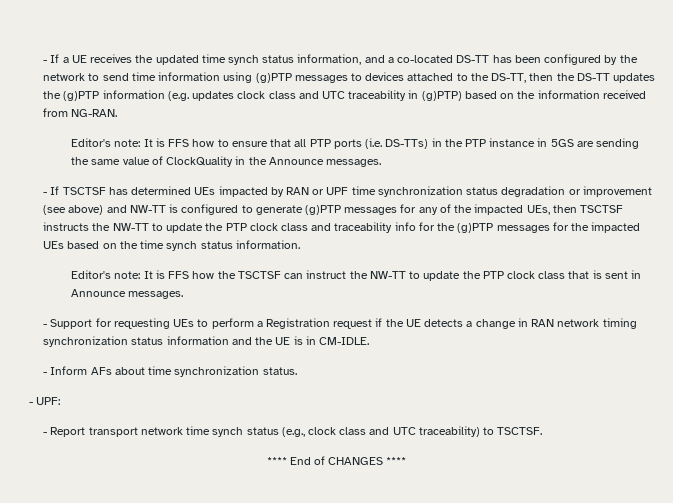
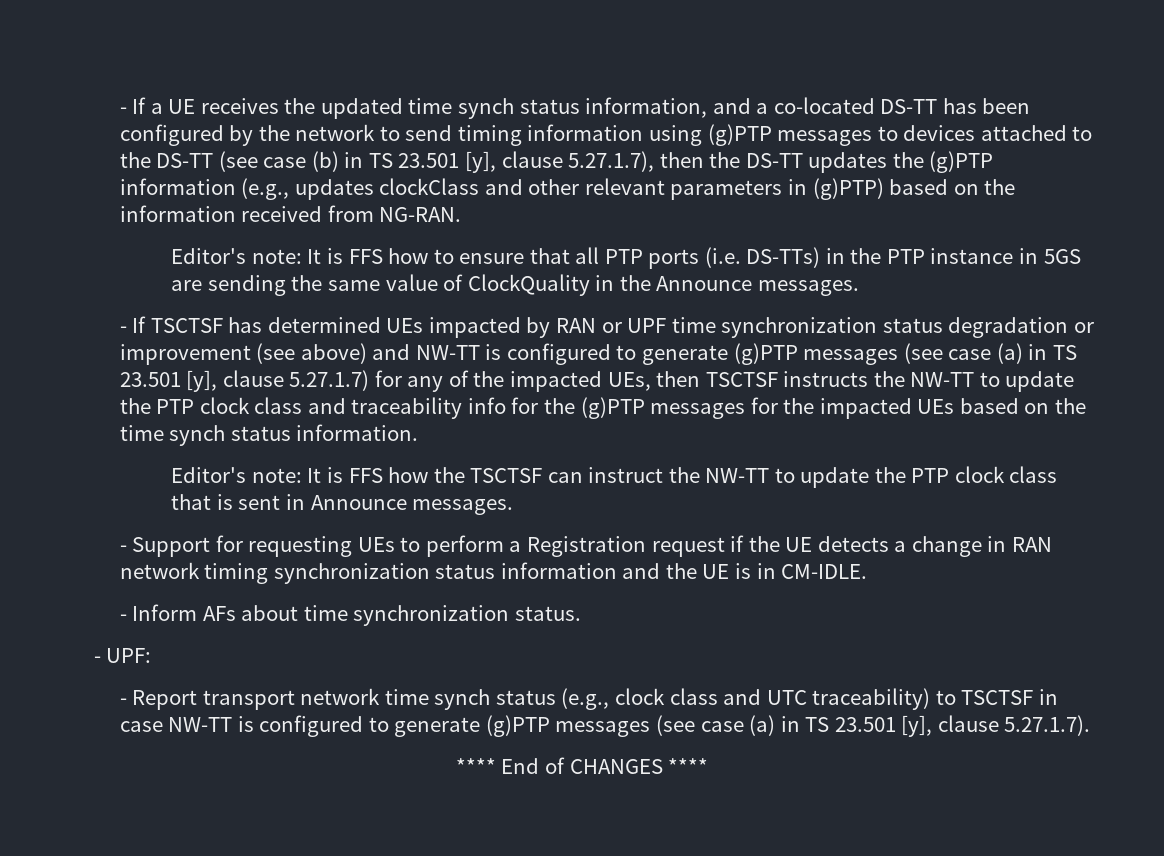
- - If a UE receives the updated time synch status information, and a co-located DS-TT has been configured by the network to send time information using (g)PTP messages to devices attached to the DS-TT, then the DS-TT updates the (g)PTP information (e.g. updates clock class and UTC traceability in (g)PTP) based on the information received from NG-RAN.
+ - If a UE receives the updated time synch status information, and a co-located DS-TT has been configured by the network to send timing information using (g)PTP messages to devices attached to the DS-TT (see case (b) in TS 23.501 [y], clause 5.27.1.7), then the DS-TT updates the (g)PTP information (e.g., updates clockClass and other relevant parameters in (g)PTP) based on the information received from NG-RAN.
- - If TSCTSF has determined UEs impacted by RAN or UPF time synchronization status degradation or improvement (see above) and NW-TT is configured to generate (g)PTP messages for any of the impacted UEs, then TSCTSF instructs the NW-TT to update the PTP clock class and traceability info for the (g)PTP messages for the impacted UEs based on the time synch status information.
+ - If TSCTSF has determined UEs impacted by RAN or UPF time synchronization status degradation or improvement (see above) and NW-TT is configured to generate (g)PTP messages (see case (a) in TS 23.501 [y], clause 5.27.1.7) for any of the impacted UEs, then TSCTSF instructs the NW-TT to update the PTP clock class and traceability info for the (g)PTP messages for the impacted UEs based on the time synch status information.
- - Report transport network time synch status (e.g., clock class and UTC traceability) to TSCTSF.
+ - Report transport network time synch status (e.g., clock class and UTC traceability) to TSCTSF in case NW-TT is configured to generate (g)PTP messages (see case (a) in TS 23.501 [y], clause 5.27.1.7).

